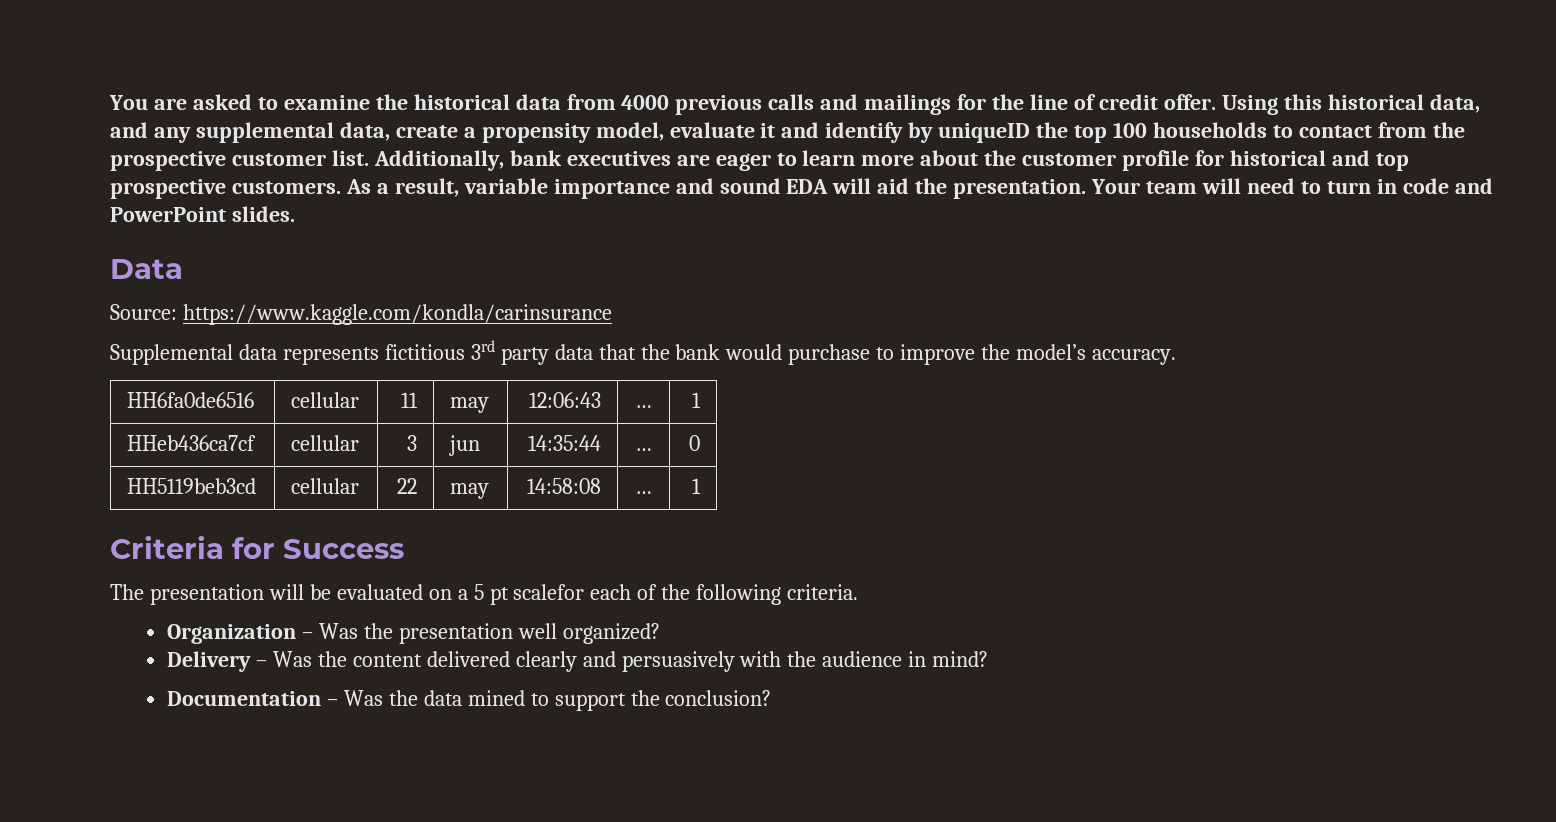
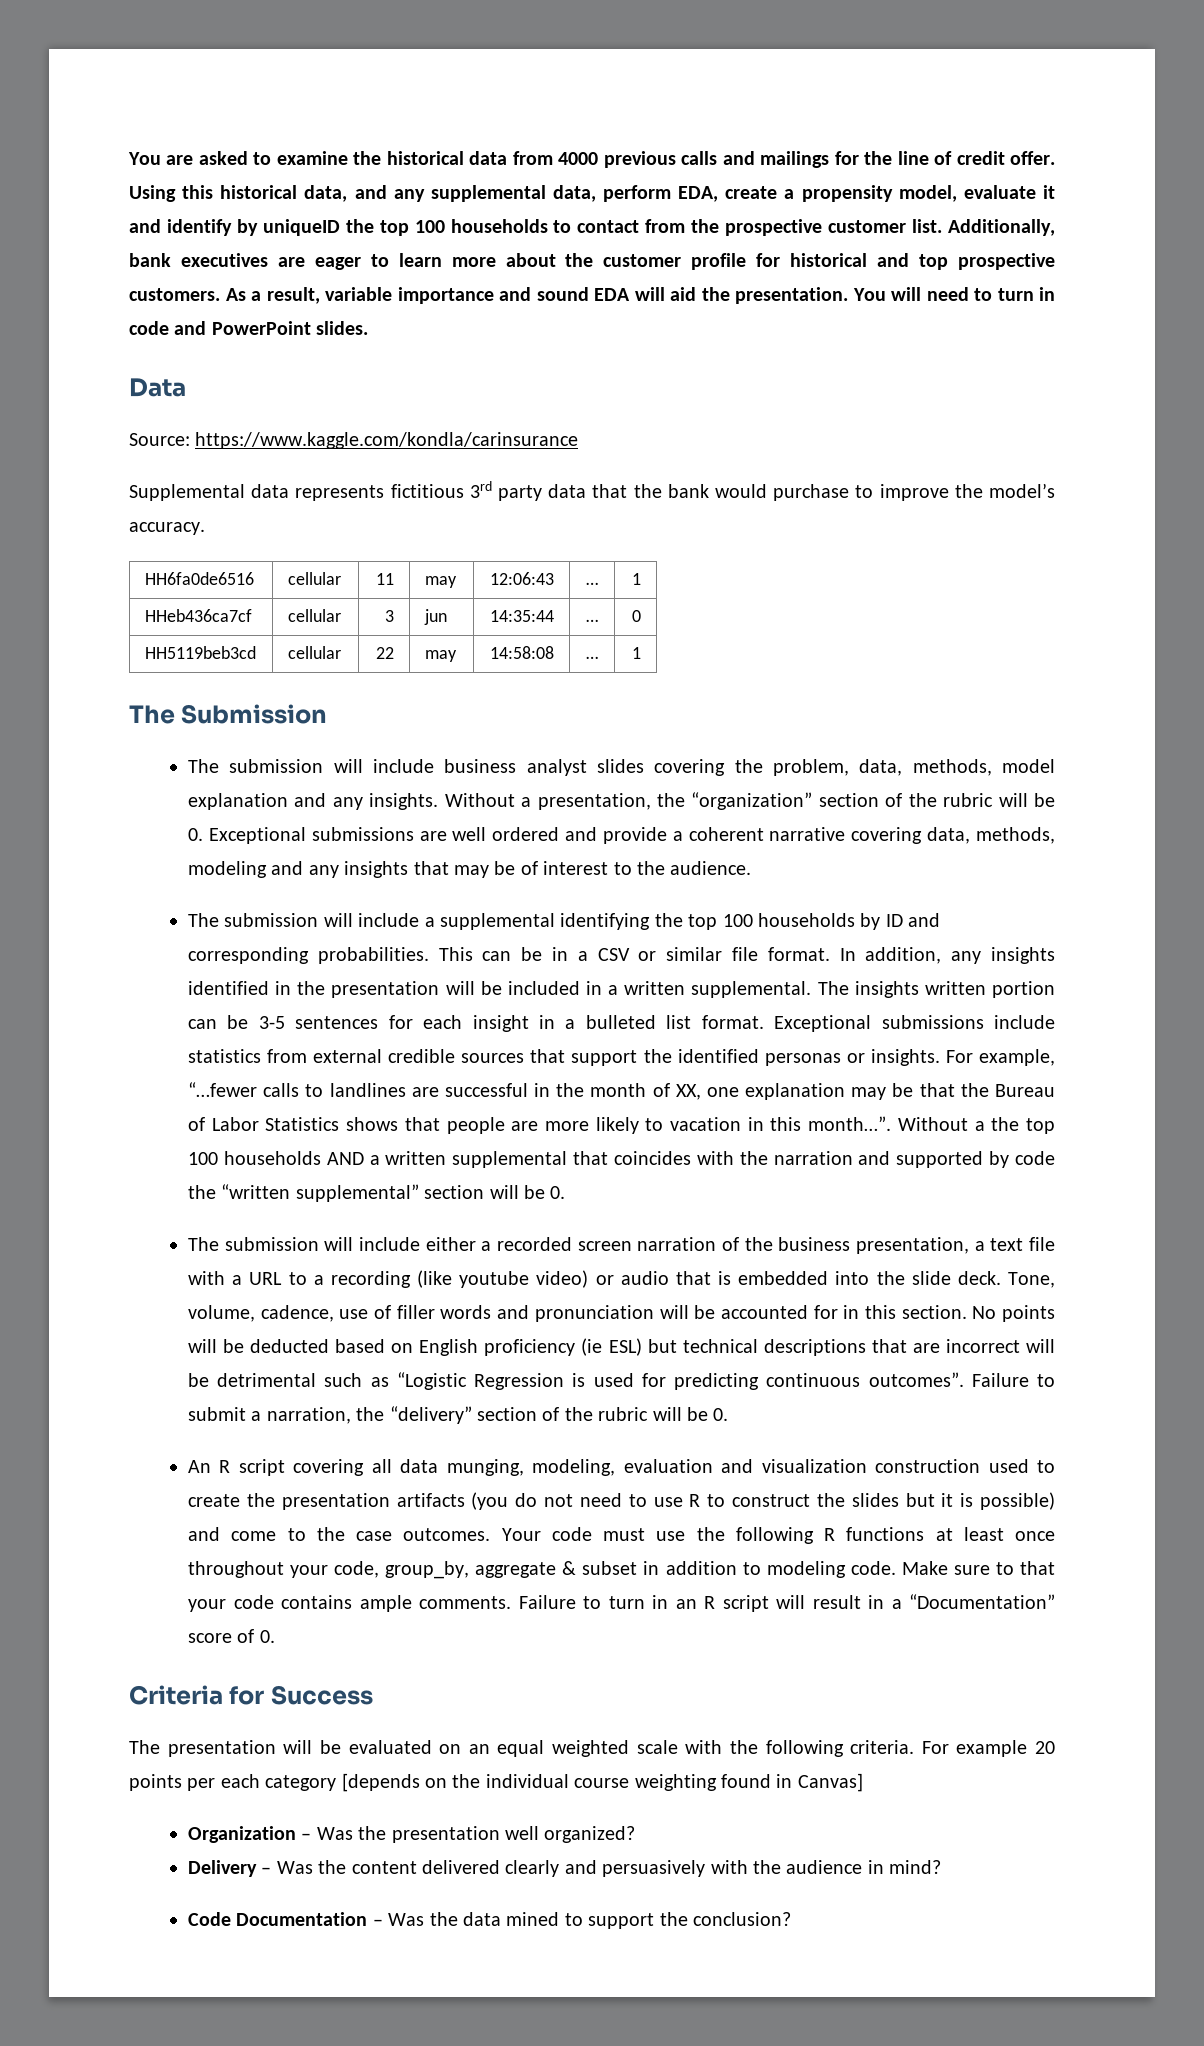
- Using this historical data, and any supplemental data, create a propensity model, evaluate it and identify by uniqueID the top 100 households to contact from the prospective customer list.
+ Using this historical data, and any supplemental data, perform EDA, create a propensity model, evaluate it and identify by uniqueID the top 100 households to contact from the prospective customer list.
- Your team will need to turn in code and PowerPoint slides.
+ You will need to turn in code and PowerPoint slides.
+ The Submission
+ The submission will include business analyst slides covering the problem, data, methods, model explanation and any insights. Without a presentation, the “organization” section of the rubric will be 0. Exceptional submissions are well ordered and provide a coherent narrative covering data, methods, modeling and any insights that may be of interest to the audience.
+ The submission will include a supplemental identifying the top 100 households by ID and corresponding probabilities. This can be in a CSV or similar file format. In addition, any insights identified in the presentation will be included in a written supplemental. The insights written portion can be 3-5 sentences for each insight in a bulleted list format. Exceptional submissions include statistics from external credible sources that support the identified personas or insights. For example, “…fewer calls to landlines are successful in the month of XX, one explanation may be that the Bureau of Labor Statistics shows that people are more likely to vacation in this month…”. Without a the top 100 households AND a written supplemental that coincides with the narration and supported by code the “written supplemental” section will be 0.
+ The submission will include either a recorded screen narration of the business presentation, a text file with a URL to a recording (like youtube video) or audio that is embedded into the slide deck. Tone, volume, cadence, use of filler words and pronunciation will be accounted for in this section. No points will be deducted based on English proficiency (ie ESL) but technical descriptions that are incorrect will be detrimental such as “Logistic Regression is used for predicting continuous outcomes”. Failure to submit a narration, the “delivery” section of the rubric will be 0.
+ An R script covering all data munging, modeling, evaluation and visualization construction used to create the presentation artifacts (you do not need to use R to construct the slides but it is possible) and come to the case outcomes. Your code must use the following R functions at least once throughout your code, group_by, aggregate & subset in addition to modeling code. Make sure to that your code contains ample comments. Failure to turn in an R script will result in a “Documentation” score of 0.
- The presentation will be evaluated on a 5 pt scalefor each of the following criteria.
+ The presentation will be evaluated on an equal weighted scale with the following criteria. For example 20 points per each category [depends on the individual course weighting found in Canvas]
- Documentation – Was the data mined to support the conclusion?
+ Code Documentation – Was the data mined to support the conclusion?

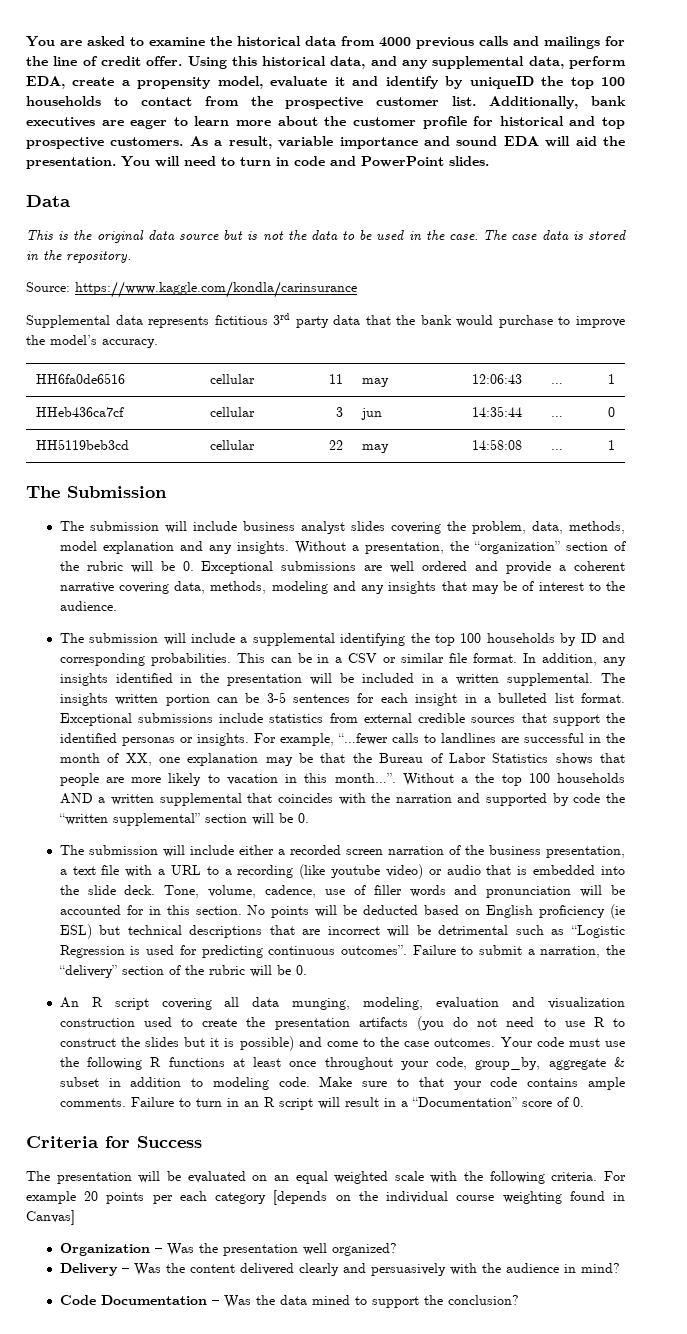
+ This is the original data source but is not the data to be used in the case. The case data is stored in the repository.

